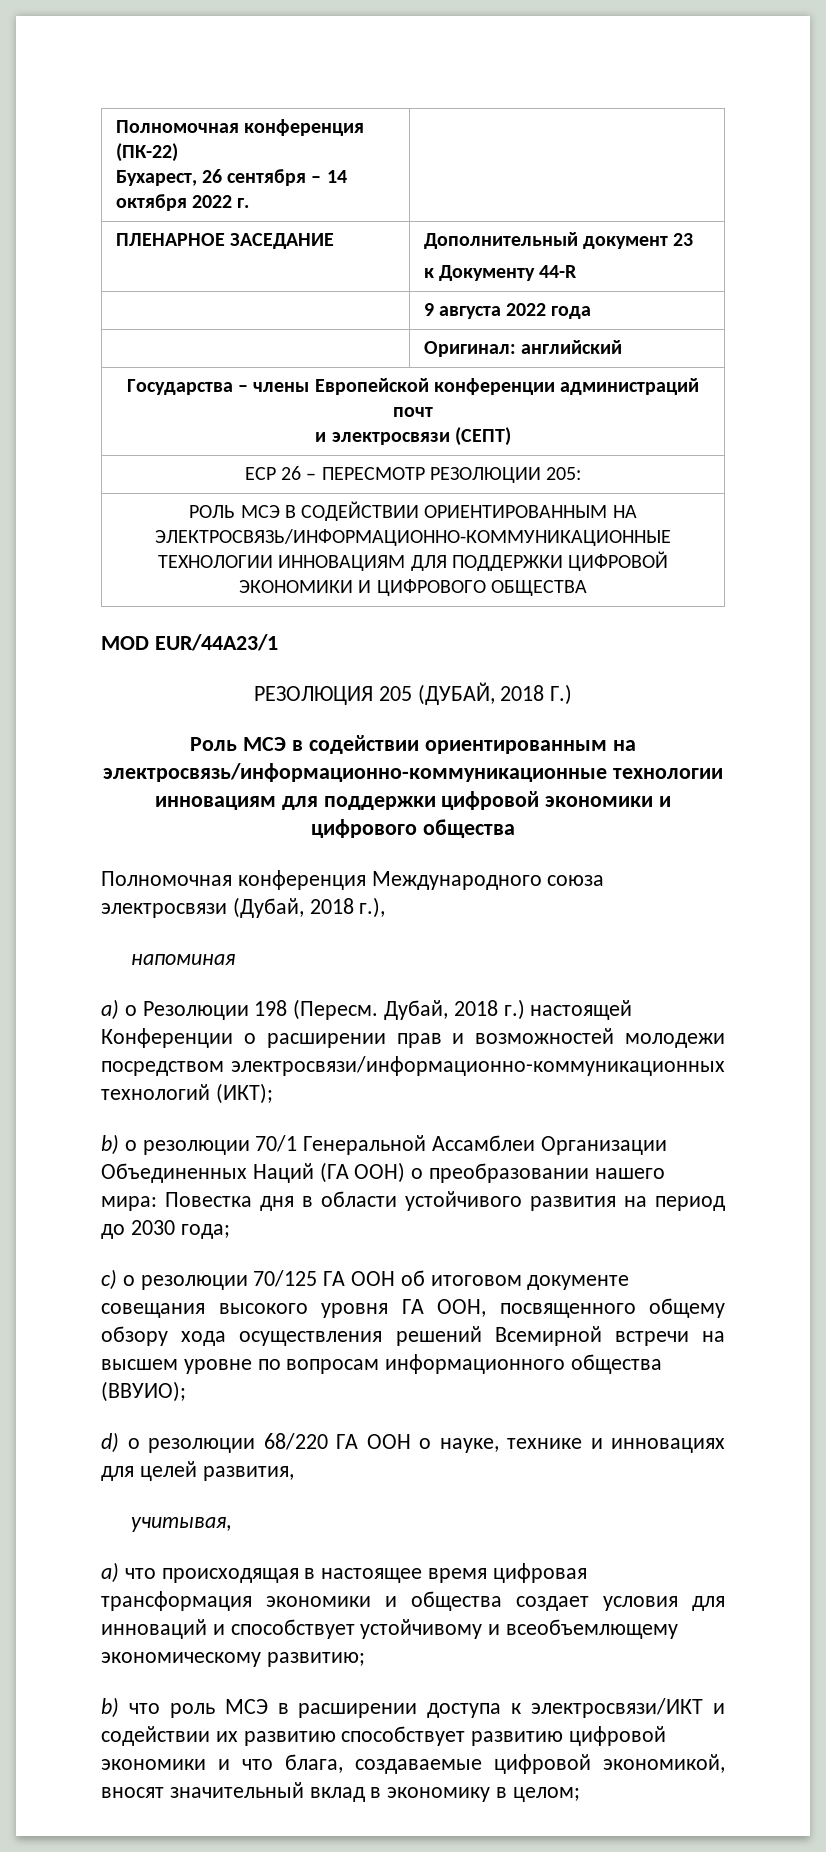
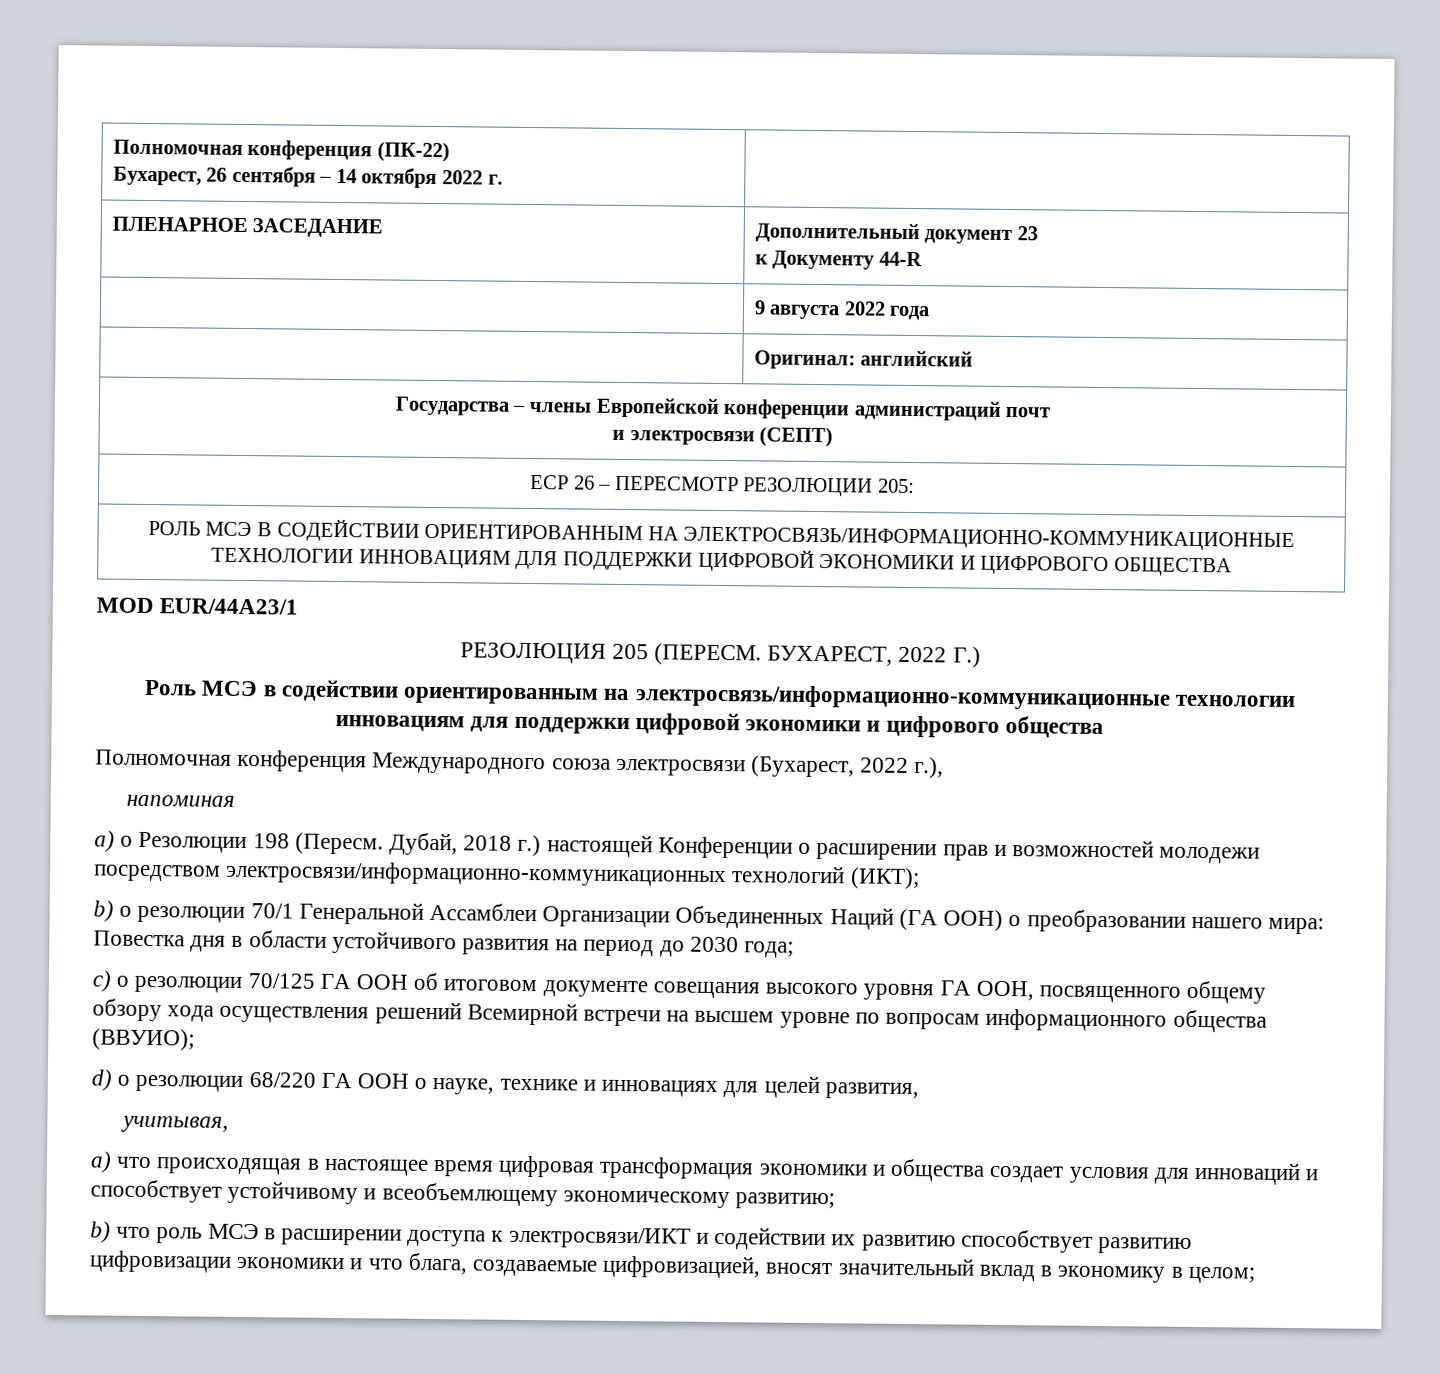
- РЕЗОЛЮЦИЯ 205 (ДУБАЙ, 2018 Г.)
+ РЕЗОЛЮЦИЯ 205 (ПЕРЕСМ. БУХАРЕСТ, 2022 Г.)
- Полномочная конференция Международного союза электросвязи (Дубай, 2018 г.),
+ Полномочная конференция Международного союза электросвязи (Бухарест, 2022 г.),
- b) что роль МСЭ в расширении доступа к электросвязи/ИКТ и содействии их развитию способствует развитию цифровой экономики и что блага, создаваемые цифровой экономикой, вносят значительный вклад в экономику в целом;
+ b) что роль МСЭ в расширении доступа к электросвязи/ИКТ и содействии их развитию способствует развитию цифровизации экономики и что блага, создаваемые цифровизацией, вносят значительный вклад в экономику в целом;

